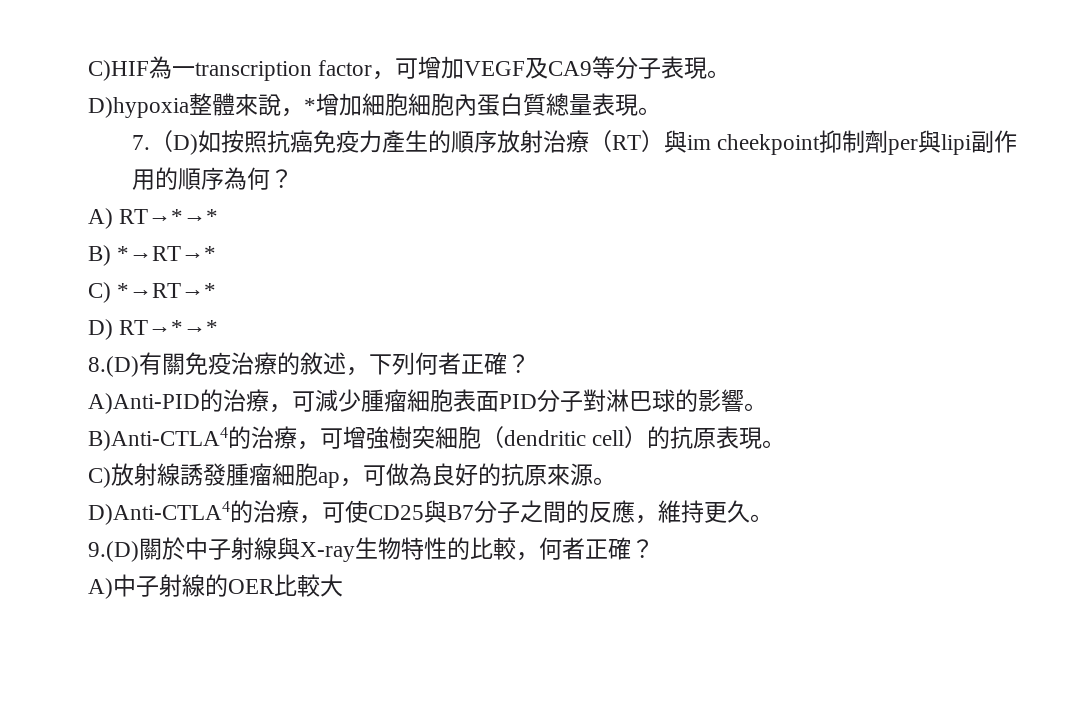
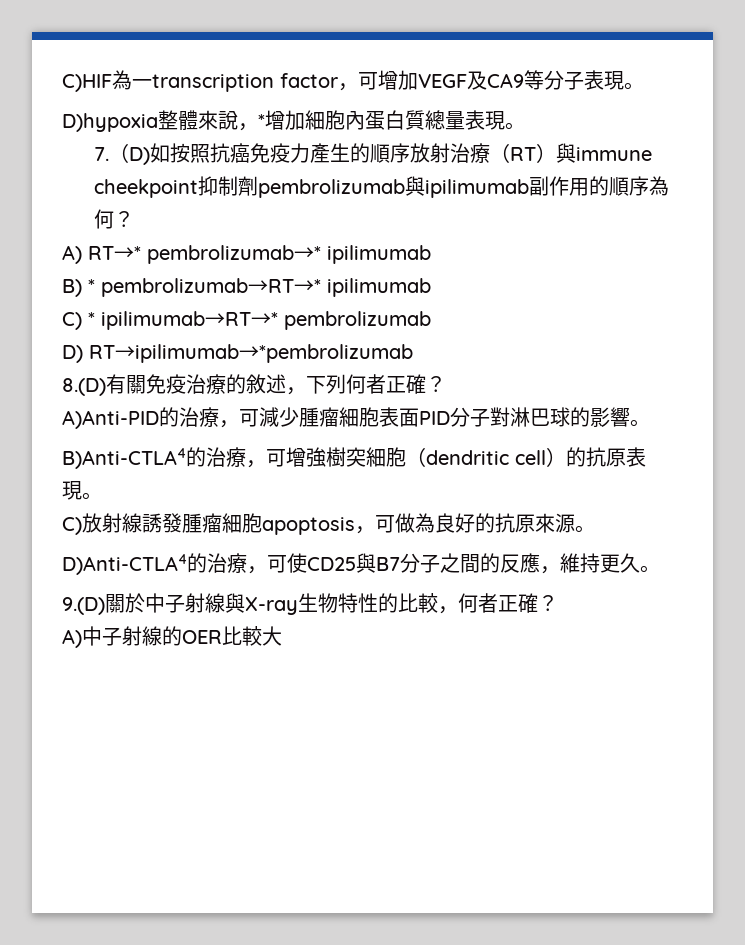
- D)hypoxia整體來說，*增加細胞細胞內蛋白質總量表現。
+ D)hypoxia整體來說，*增加細胞內蛋白質總量表現。
- 7.（D)如按照抗癌免疫力產生的順序放射治療（RT）與im cheekpoint抑制劑per與lipi副作用的順序為何？
+ 7.（D)如按照抗癌免疫力產生的順序放射治療（RT）與immune cheekpoint抑制劑pembrolizumab與ipilimumab副作用的順序為何？
- A) RT→*→*
- B) *→RT→*
- C) *→RT→*
- D) RT→*→*
+ A) RT→* pembrolizumab→* ipilimumab
+ B) * pembrolizumab→RT→* ipilimumab
+ C) * ipilimumab→RT→* pembrolizumab
+ D) RT→ipilimumab→*pembrolizumab
- C)放射線誘發腫瘤細胞ap，可做為良好的抗原來源。
+ C)放射線誘發腫瘤細胞apoptosis，可做為良好的抗原來源。

